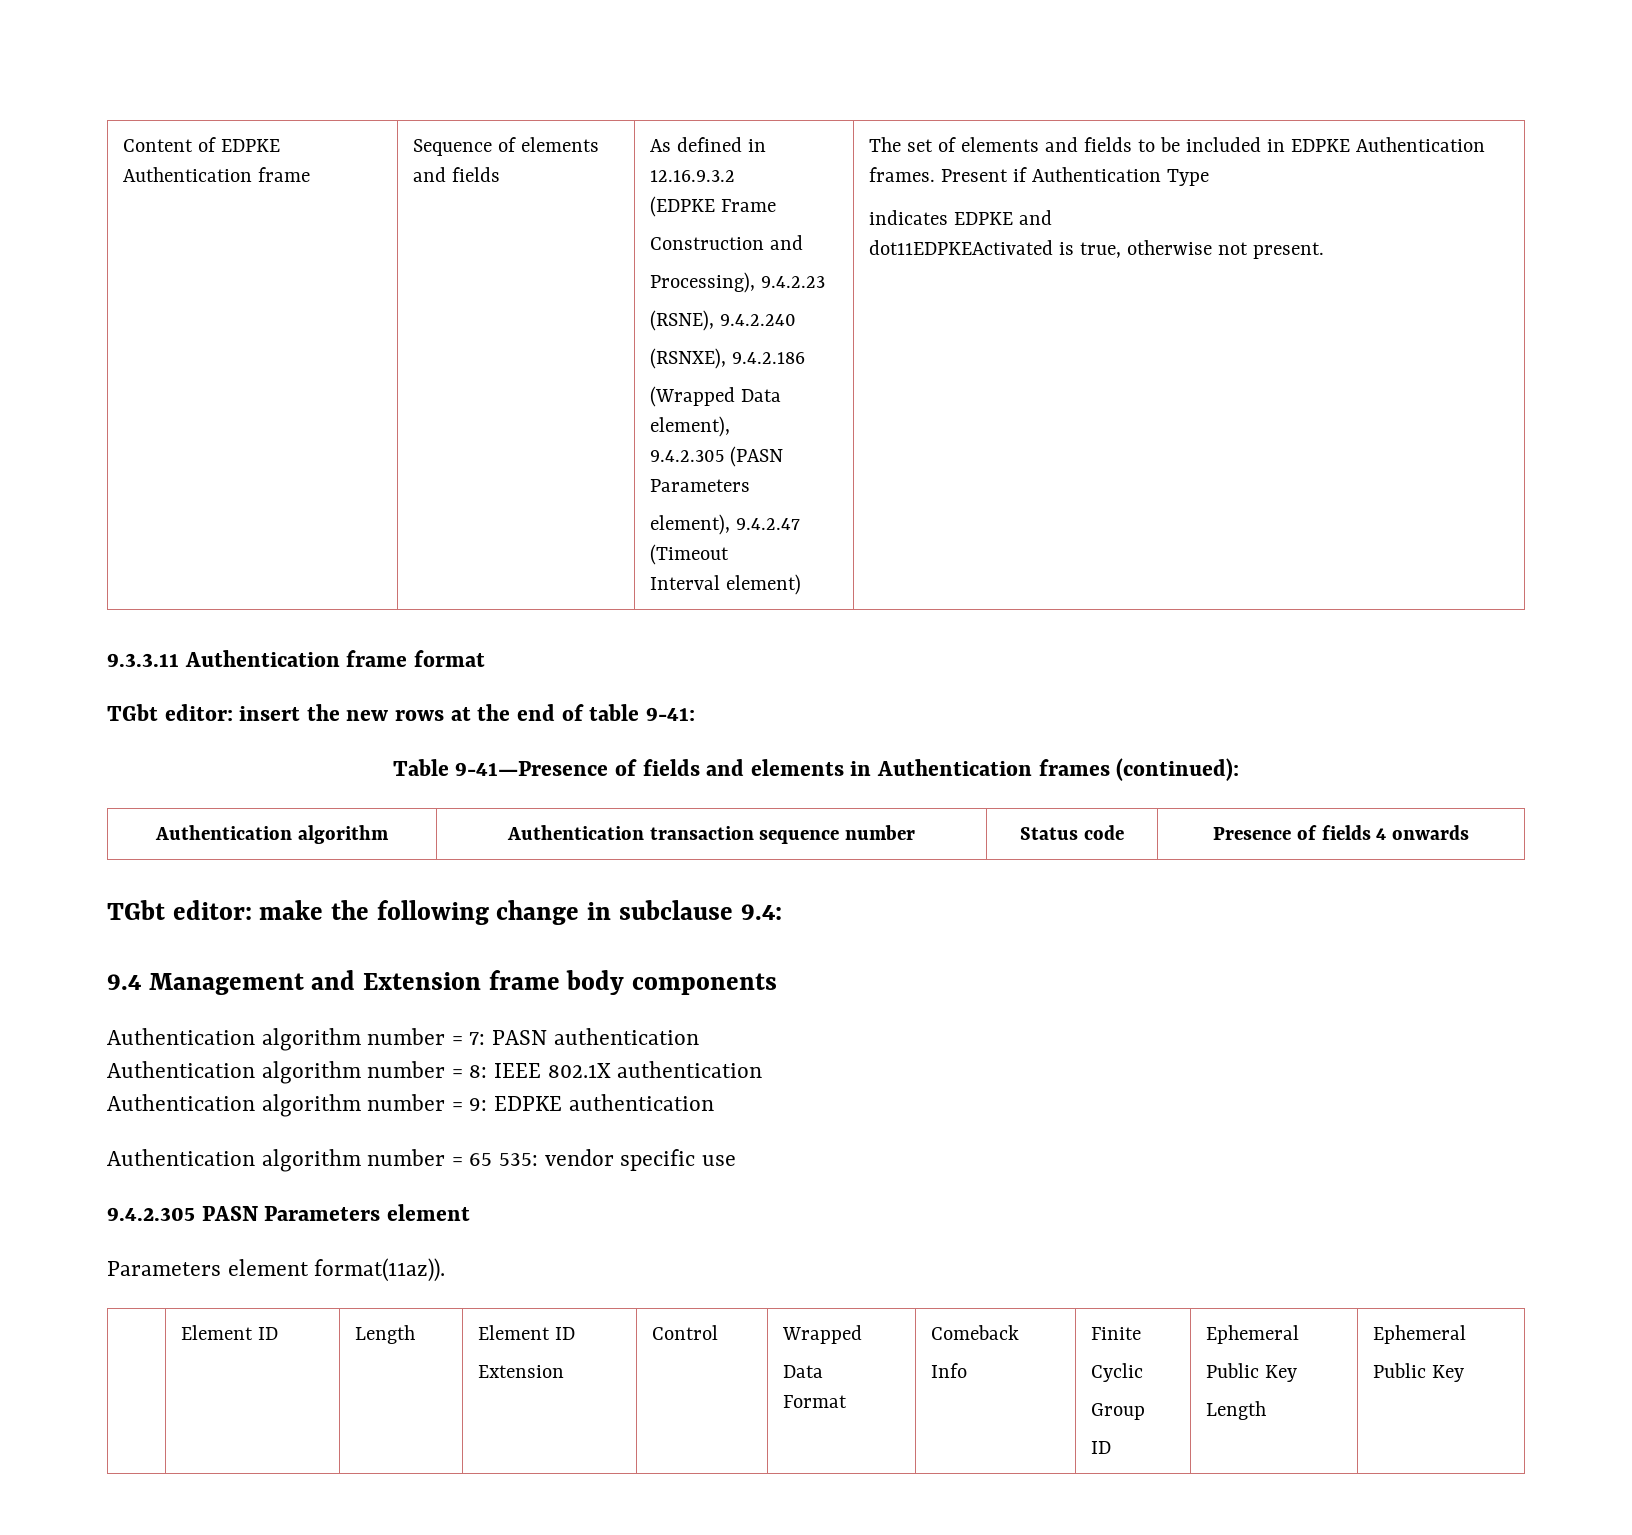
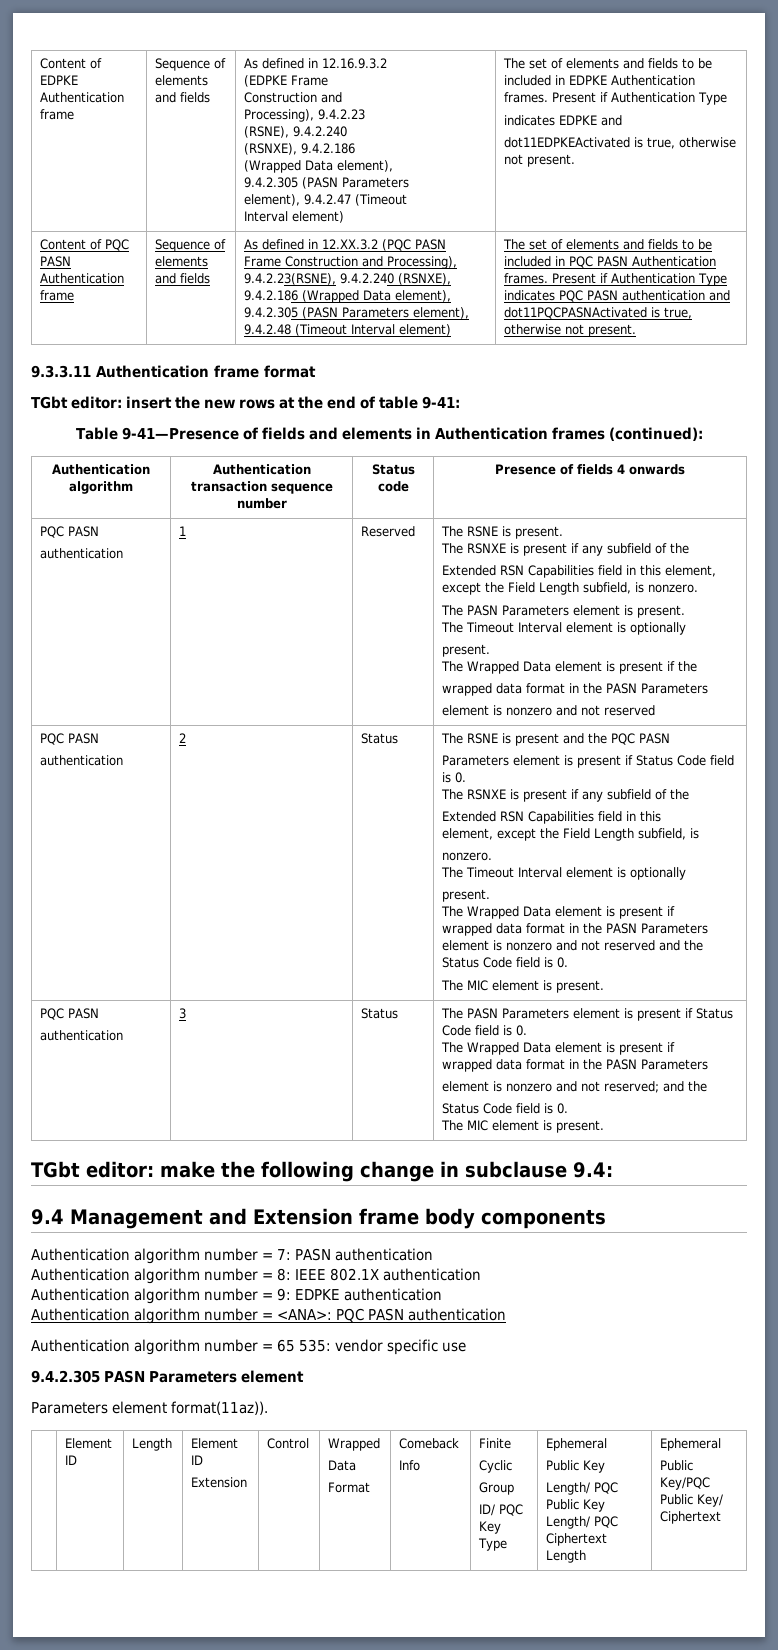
+ Content of PQC PASN Authentication frame | Sequence of elements and fields | As defined in 12.XX.3.2 (PQC PASN Frame Construction and Processing), 9.4.2.23(RSNE), 9.4.2.240 (RSNXE), 9.4.2.186 (Wrapped Data element), 9.4.2.305 (PASN Parameters element), 9.4.2.48 (Timeout Interval element) | The set of elements and fields to be included in PQC PASN Authentication frames. Present if Authentication Type indicates PQC PASN authentication and dot11PQCPASNActivated is true, otherwise not present.
  Authentication algorithm | Authentication transaction sequence number | Status code | Presence of fields 4 onwards
+ PQC PASN
+ authentication | 1 | Reserved | The RSNE is present.
+ The RSNXE is present if any subfield of the
+ Extended RSN Capabilities field in this element, except the Field Length subfield, is nonzero.
+ The PASN Parameters element is present.
+ The Timeout Interval element is optionally
+ present.
+ The Wrapped Data element is present if the
+ wrapped data format in the PASN Parameters
+ element is nonzero and not reserved
+ PQC PASN
+ authentication | 2 | Status | The RSNE is present and the PQC PASN
+ Parameters element is present if Status Code field is 0.
+ The RSNXE is present if any subfield of the
+ Extended RSN Capabilities field in this
+ element, except the Field Length subfield, is
+ nonzero.
+ The Timeout Interval element is optionally
+ present.
+ The Wrapped Data element is present if
+ wrapped data format in the PASN Parameters element is nonzero and not reserved and the Status Code field is 0.
+ The MIC element is present.
+ PQC PASN
+ authentication | 3 | Status | The PASN Parameters element is present if Status Code field is 0.
+ The Wrapped Data element is present if
+ wrapped data format in the PASN Parameters
+ element is nonzero and not reserved; and the
+ Status Code field is 0.
+ The MIC element is present.
+ Authentication algorithm number = <ANA>: PQC PASN authentication
  | Element ID | Length | Element ID
  Extension | Control | Wrapped
  Data
  Format | Comeback
  Info | Finite
  Cyclic
  Group
- ID | Ephemeral
+ ID/ PQC Key Type | Ephemeral
  Public Key
- Length | Ephemeral
- Public Key
+ Length/ PQC Public Key Length/ PQC Ciphertext Length | Ephemeral
+ Public Key/PQC Public Key/ Ciphertext

